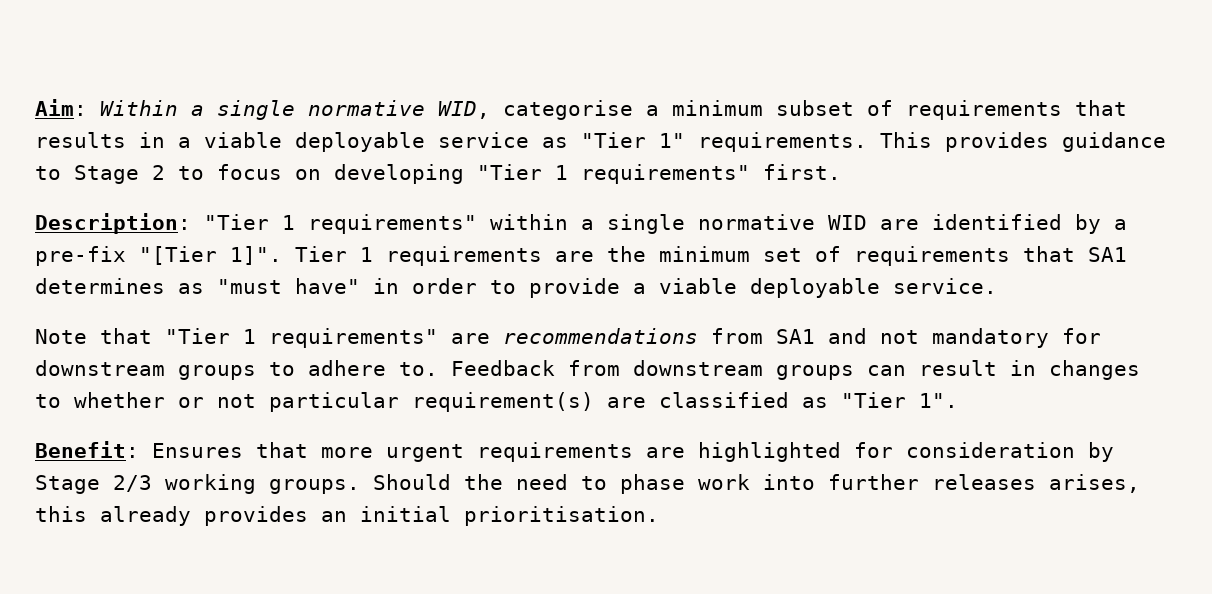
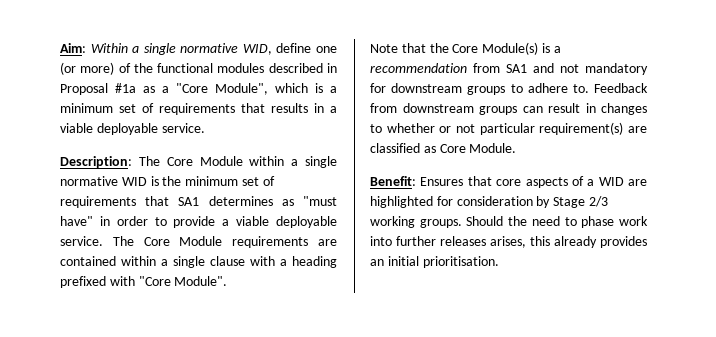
- Aim: Within a single normative WID, categorise a minimum subset of requirements that results in a viable deployable service as "Tier 1" requirements. This provides guidance to Stage 2 to focus on developing "Tier 1 requirements" first.
- Description: "Tier 1 requirements" within a single normative WID are identified by a pre-fix "[Tier 1]". Tier 1 requirements are the minimum set of requirements that SA1 determines as "must have" in order to provide a viable deployable service.
- Note that "Tier 1 requirements" are recommendations from SA1 and not mandatory for downstream groups to adhere to.
+ Aim: Within a single normative WID, define one (or more) of the functional modules described in Proposal #1a as a "Core Module", which is a minimum set of requirements that results in a viable deployable service.
+ Description: The Core Module within a single normative WID is the minimum set of requirements that SA1 determines as "must have" in order to provide a viable deployable service. The Core Module requirements are contained within a single clause with a heading prefixed with "Core Module".
+ Note that the Core Module(s) is a recommendation from SA1 and not mandatory for downstream groups to adhere to.
- Feedback from downstream groups can result in changes to whether or not particular requirement(s) are classified as "Tier 1".
+ Feedback from downstream groups can result in changes to whether or not particular requirement(s) are classified as Core Module.
- Benefit: Ensures that more urgent requirements are highlighted for consideration by Stage 2/3 working groups.
+ Benefit: Ensures that core aspects of a WID are highlighted for consideration by Stage 2/3 working groups.

